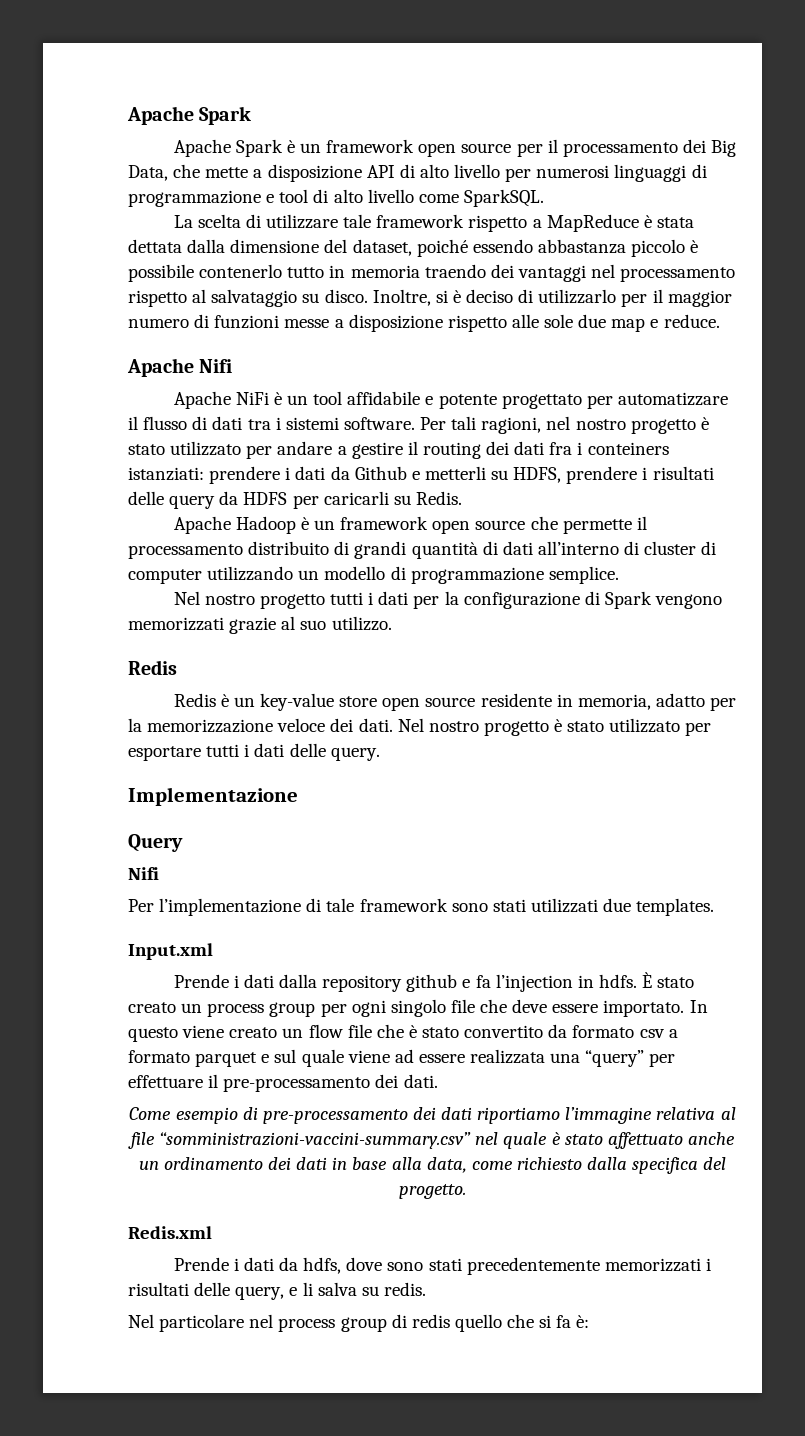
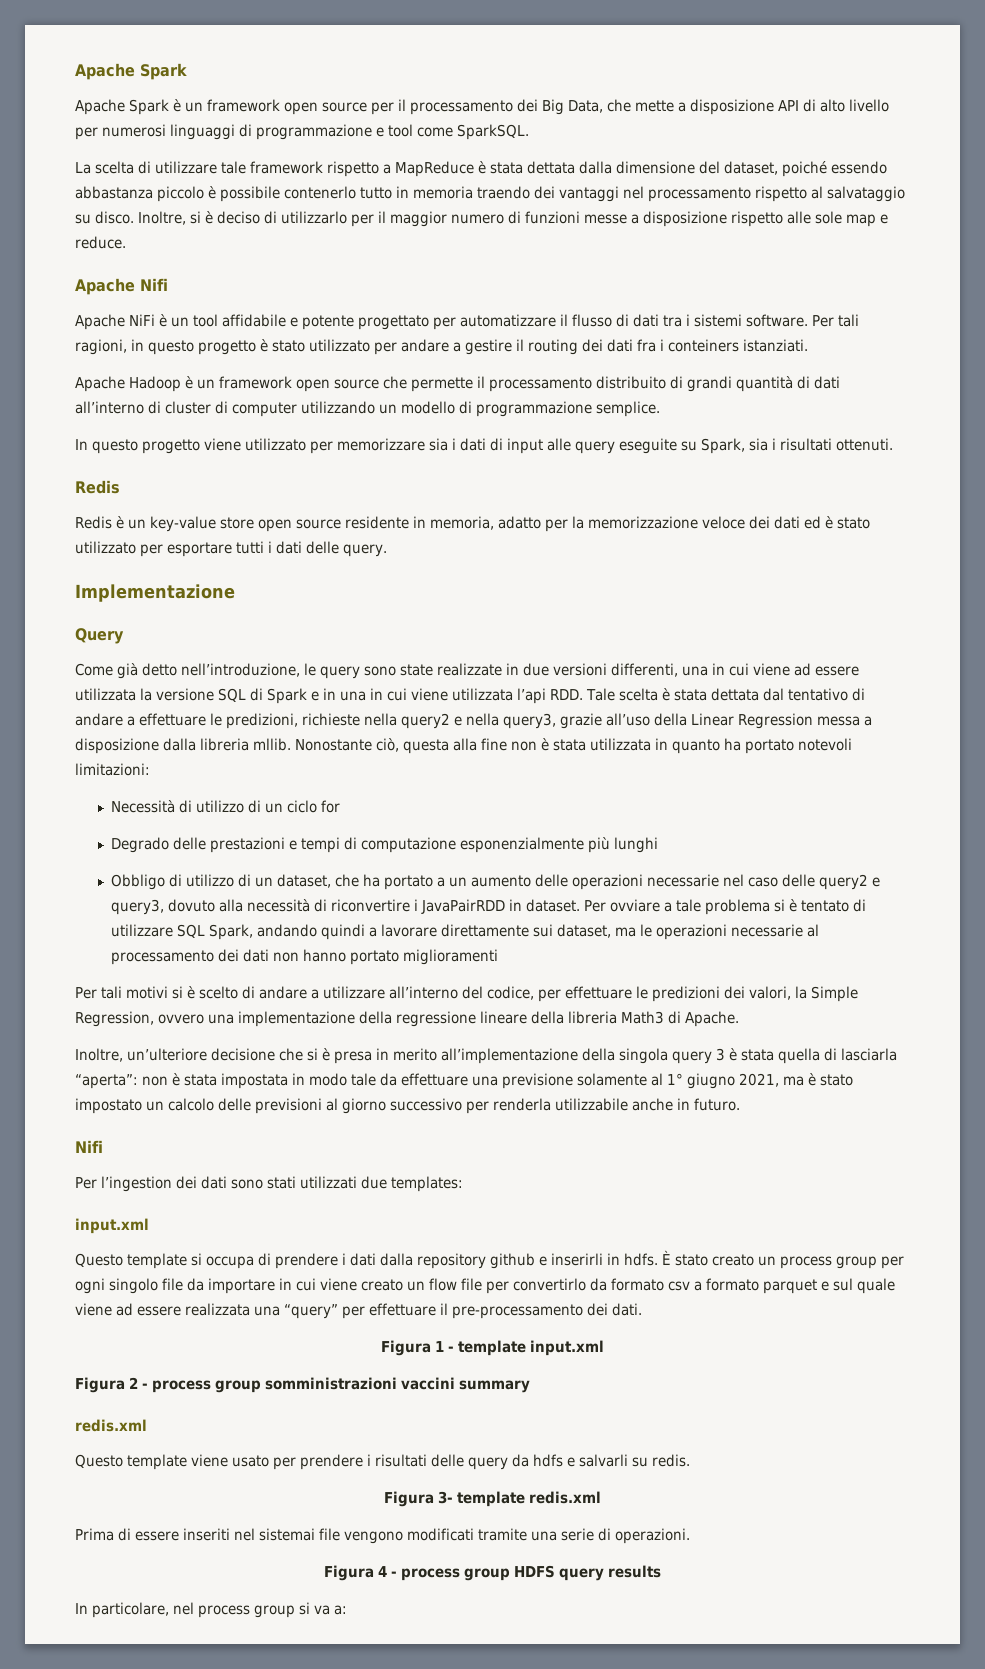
- Apache Spark è un framework open source per il processamento dei Big Data, che mette a disposizione API di alto livello per numerosi linguaggi di programmazione e tool di alto livello come SparkSQL.
+ Apache Spark è un framework open source per il processamento dei Big Data, che mette a disposizione API di alto livello per numerosi linguaggi di programmazione e tool come SparkSQL.
- Inoltre, si è deciso di utilizzarlo per il maggior numero di funzioni messe a disposizione rispetto alle sole due map e reduce.
+ Inoltre, si è deciso di utilizzarlo per il maggior numero di funzioni messe a disposizione rispetto alle sole map e reduce.
- Per tali ragioni, nel nostro progetto è stato utilizzato per andare a gestire il routing dei dati fra i conteiners istanziati: prendere i dati da Github e metterli su HDFS, prendere i risultati delle query da HDFS per caricarli su Redis.
+ Per tali ragioni, in questo progetto è stato utilizzato per andare a gestire il routing dei dati fra i conteiners istanziati.
- Nel nostro progetto tutti i dati per la configurazione di Spark vengono memorizzati grazie al suo utilizzo.
+ In questo progetto viene utilizzato per memorizzare sia i dati di input alle query eseguite su Spark, sia i risultati ottenuti.
- Redis è un key-value store open source residente in memoria, adatto per la memorizzazione veloce dei dati. Nel nostro progetto è stato utilizzato per esportare tutti i dati delle query.
+ Redis è un key-value store open source residente in memoria, adatto per la memorizzazione veloce dei dati ed è stato utilizzato per esportare tutti i dati delle query.
  Query
+ Come già detto nell’introduzione, le query sono state realizzate in due versioni differenti, una in cui viene ad essere utilizzata la versione SQL di Spark e in una in cui viene utilizzata l’api RDD. Tale scelta è stata dettata dal tentativo di andare a effettuare le predizioni, richieste nella query2 e nella query3, grazie all’uso della Linear Regression messa a disposizione dalla libreria mllib. Nonostante ciò, questa alla fine non è stata utilizzata in quanto ha portato notevoli limitazioni:
+ Necessità di utilizzo di un ciclo for
+ Degrado delle prestazioni e tempi di computazione esponenzialmente più lunghi
+ Obbligo di utilizzo di un dataset, che ha portato a un aumento delle operazioni necessarie nel caso delle query2 e query3, dovuto alla necessità di riconvertire i JavaPairRDD in dataset. Per ovviare a tale problema si è tentato di utilizzare SQL Spark, andando quindi a lavorare direttamente sui dataset, ma le operazioni necessarie al processamento dei dati non hanno portato miglioramenti
+ Per tali motivi si è scelto di andare a utilizzare all’interno del codice, per effettuare le predizioni dei valori, la Simple Regression, ovvero una implementazione della regressione lineare della libreria Math3 di Apache.
+ Inoltre, un’ulteriore decisione che si è presa in merito all’implementazione della singola query 3 è stata quella di lasciarla “aperta”: non è stata impostata in modo tale da effettuare una previsione solamente al 1° giugno 2021, ma è stato impostato un calcolo delle previsioni al giorno successivo per renderla utilizzabile anche in futuro.
  Nifi
- Per l’implementazione di tale framework sono stati utilizzati due templates.
- Input.xml
- Prende i dati dalla repository github e fa l’injection in hdfs.
+ Per l’ingestion dei dati sono stati utilizzati due templates:
+ input.xml
+ Questo template si occupa di prendere i dati dalla repository github e inserirli in hdfs.
- È stato creato un process group per ogni singolo file che deve essere importato. In questo viene creato un flow file che è stato convertito da formato csv a formato parquet e sul quale viene ad essere realizzata una “query” per effettuare il pre-processamento dei dati.
+ È stato creato un process group per ogni singolo file da importare in cui viene creato un flow file per convertirlo da formato csv a formato parquet e sul quale viene ad essere realizzata una “query” per effettuare il pre-processamento dei dati.
- Come esempio di pre-processamento dei dati riportiamo l’immagine relativa al file “somministrazioni-vaccini-summary.csv” nel quale è stato affettuato anche un ordinamento dei dati in base alla data, come richiesto dalla specifica del progetto.
- Redis.xml
- Prende i dati da hdfs, dove sono stati precedentemente memorizzati i risultati delle query, e li salva su redis.
- Nel particolare nel process group di redis quello che si fa è:
+ Figura 1 - template input.xml
+ Figura 2 - process group somministrazioni vaccini summary
+ redis.xml
+ Questo template viene usato per prendere i risultati delle query da hdfs e salvarli su redis.
+ Figura 3- template redis.xml
+ Prima di essere inseriti nel sistemai file vengono modificati tramite una serie di operazioni.
+ Figura 4 - process group HDFS query results
+ In particolare, nel process group si va a:

